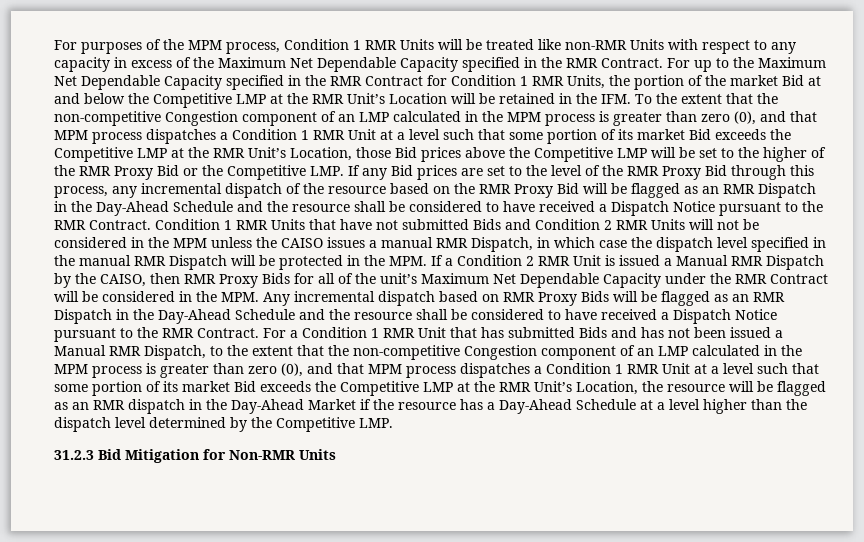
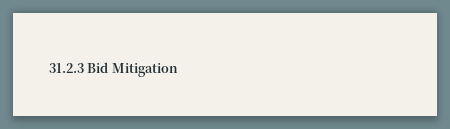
- For purposes of the MPM process, Condition 1 RMR Units will be treated like non-RMR Units with respect to any capacity in excess of the Maximum Net Dependable Capacity specified in the RMR Contract. For up to the Maximum Net Dependable Capacity specified in the RMR Contract for Condition 1 RMR Units, the portion of the market Bid at and below the Competitive LMP at the RMR Unit’s Location will be retained in the IFM. To the extent that the non-competitive Congestion component of an LMP calculated in the MPM process is greater than zero (0), and that MPM process dispatches a Condition 1 RMR Unit at a level such that some portion of its market Bid exceeds the Competitive LMP at the RMR Unit’s Location, those Bid prices above the Competitive LMP will be set to the higher of the RMR Proxy Bid or the Competitive LMP. If any Bid prices are set to the level of the RMR Proxy Bid through this process, any incremental dispatch of the resource based on the RMR Proxy Bid will be flagged as an RMR Dispatch in the Day-Ahead Schedule and the resource shall be considered to have received a Dispatch Notice pursuant to the RMR Contract. Condition 1 RMR Units that have not submitted Bids and Condition 2 RMR Units will not be considered in the MPM unless the CAISO issues a manual RMR Dispatch, in which case the dispatch level specified in the manual RMR Dispatch will be protected in the MPM. If a Condition 2 RMR Unit is issued a Manual RMR Dispatch by the CAISO, then RMR Proxy Bids for all of the unit’s Maximum Net Dependable Capacity under the RMR Contract will be considered in the MPM. Any incremental dispatch based on RMR Proxy Bids will be flagged as an RMR Dispatch in the Day-Ahead Schedule and the resource shall be considered to have received a Dispatch Notice pursuant to the RMR Contract. For a Condition 1 RMR Unit that has submitted Bids and has not been issued a Manual RMR Dispatch, to the extent that the non-competitive Congestion component of an LMP calculated in the MPM process is greater than zero (0), and that MPM process dispatches a Condition 1 RMR Unit at a level such that some portion of its market Bid exceeds the Competitive LMP at the RMR Unit’s Location, the resource will be flagged as an RMR dispatch in the Day-Ahead Market if the resource has a Day-Ahead Schedule at a level higher than the dispatch level determined by the Competitive LMP.
- 31.2.3 Bid Mitigation for Non-RMR Units
+ 31.2.3 Bid Mitigation

